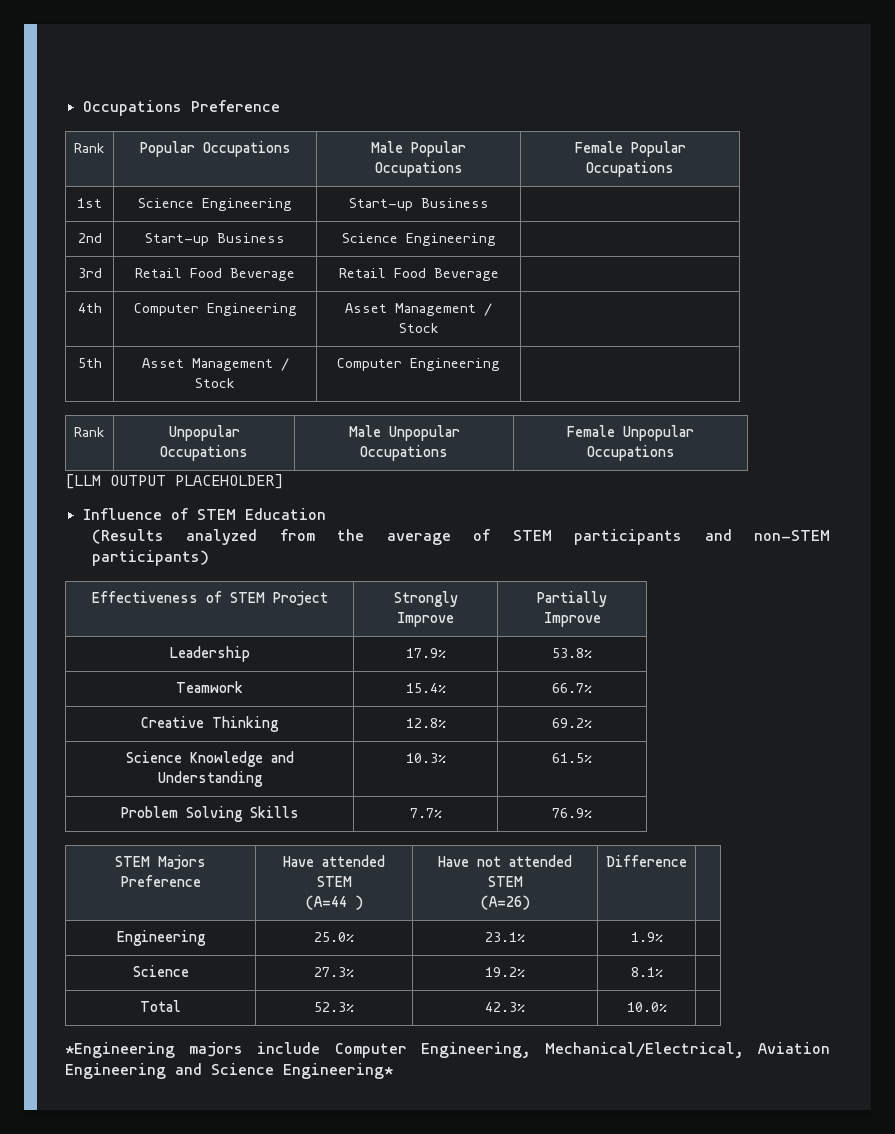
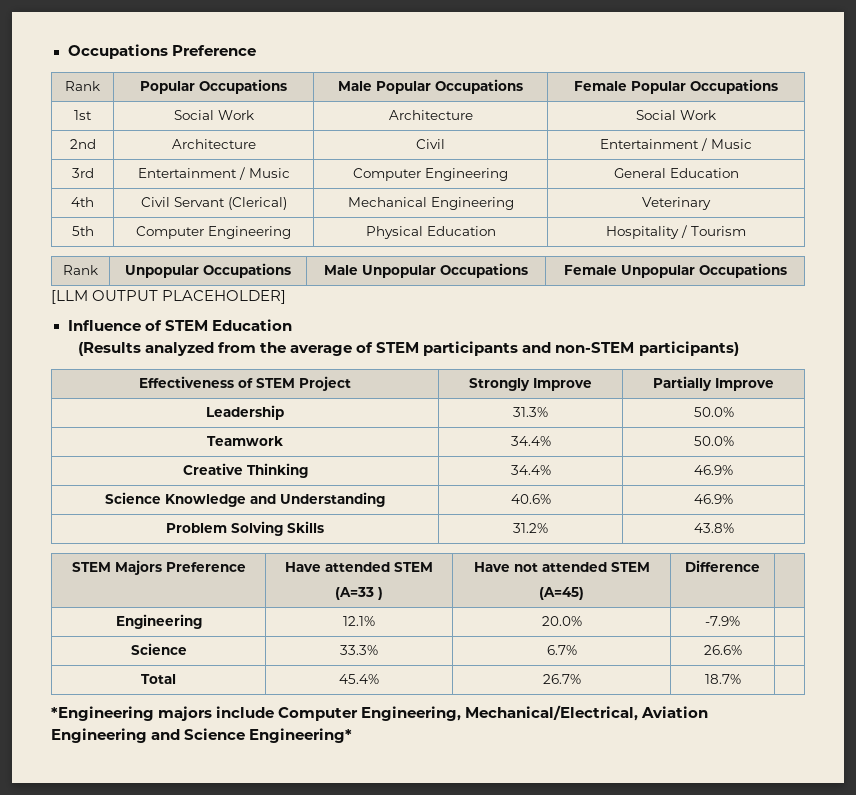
- 1st | Science Engineering | Start-up Business |
- 2nd | Start-up Business | Science Engineering |
- 3rd | Retail Food Beverage | Retail Food Beverage |
- 4th | Computer Engineering | Asset Management / Stock |
- 5th | Asset Management / Stock | Computer Engineering |
+ 1st | Social Work | Architecture | Social Work
+ 2nd | Architecture | Civil | Entertainment / Music
+ 3rd | Entertainment / Music | Computer Engineering | General Education
+ 4th | Civil Servant (Clerical) | Mechanical Engineering | Veterinary
+ 5th | Computer Engineering | Physical Education | Hospitality / Tourism
- Leadership | 17.9% | 53.8%
+ Leadership | 31.3% | 50.0%
- Teamwork | 15.4% | 66.7%
+ Teamwork | 34.4% | 50.0%
- Creative Thinking | 12.8% | 69.2%
+ Creative Thinking | 34.4% | 46.9%
- Science Knowledge and Understanding | 10.3% | 61.5%
+ Science Knowledge and Understanding | 40.6% | 46.9%
- Problem Solving Skills | 7.7% | 76.9%
+ Problem Solving Skills | 31.2% | 43.8%
  STEM Majors Preference | Have attended STEM
- (A=44 ) | Have not attended STEM
- (A=26) | Difference |
+ (A=33 ) | Have not attended STEM
+ (A=45) | Difference |
- Engineering | 25.0% | 23.1% | 1.9% |
- Science | 27.3% | 19.2% | 8.1% |
- Total | 52.3% | 42.3% | 10.0% |
+ Engineering | 12.1% | 20.0% | -7.9% |
+ Science | 33.3% | 6.7% | 26.6% |
+ Total | 45.4% | 26.7% | 18.7% |

